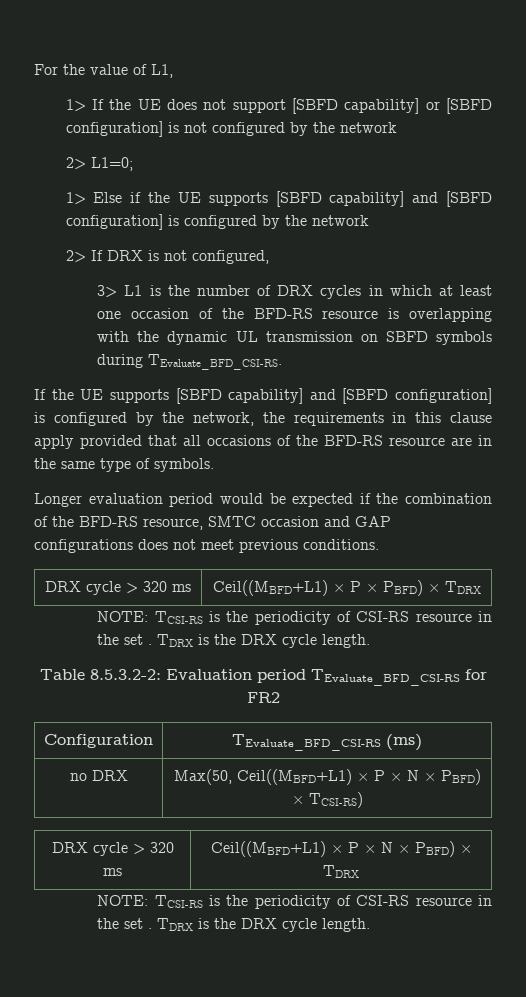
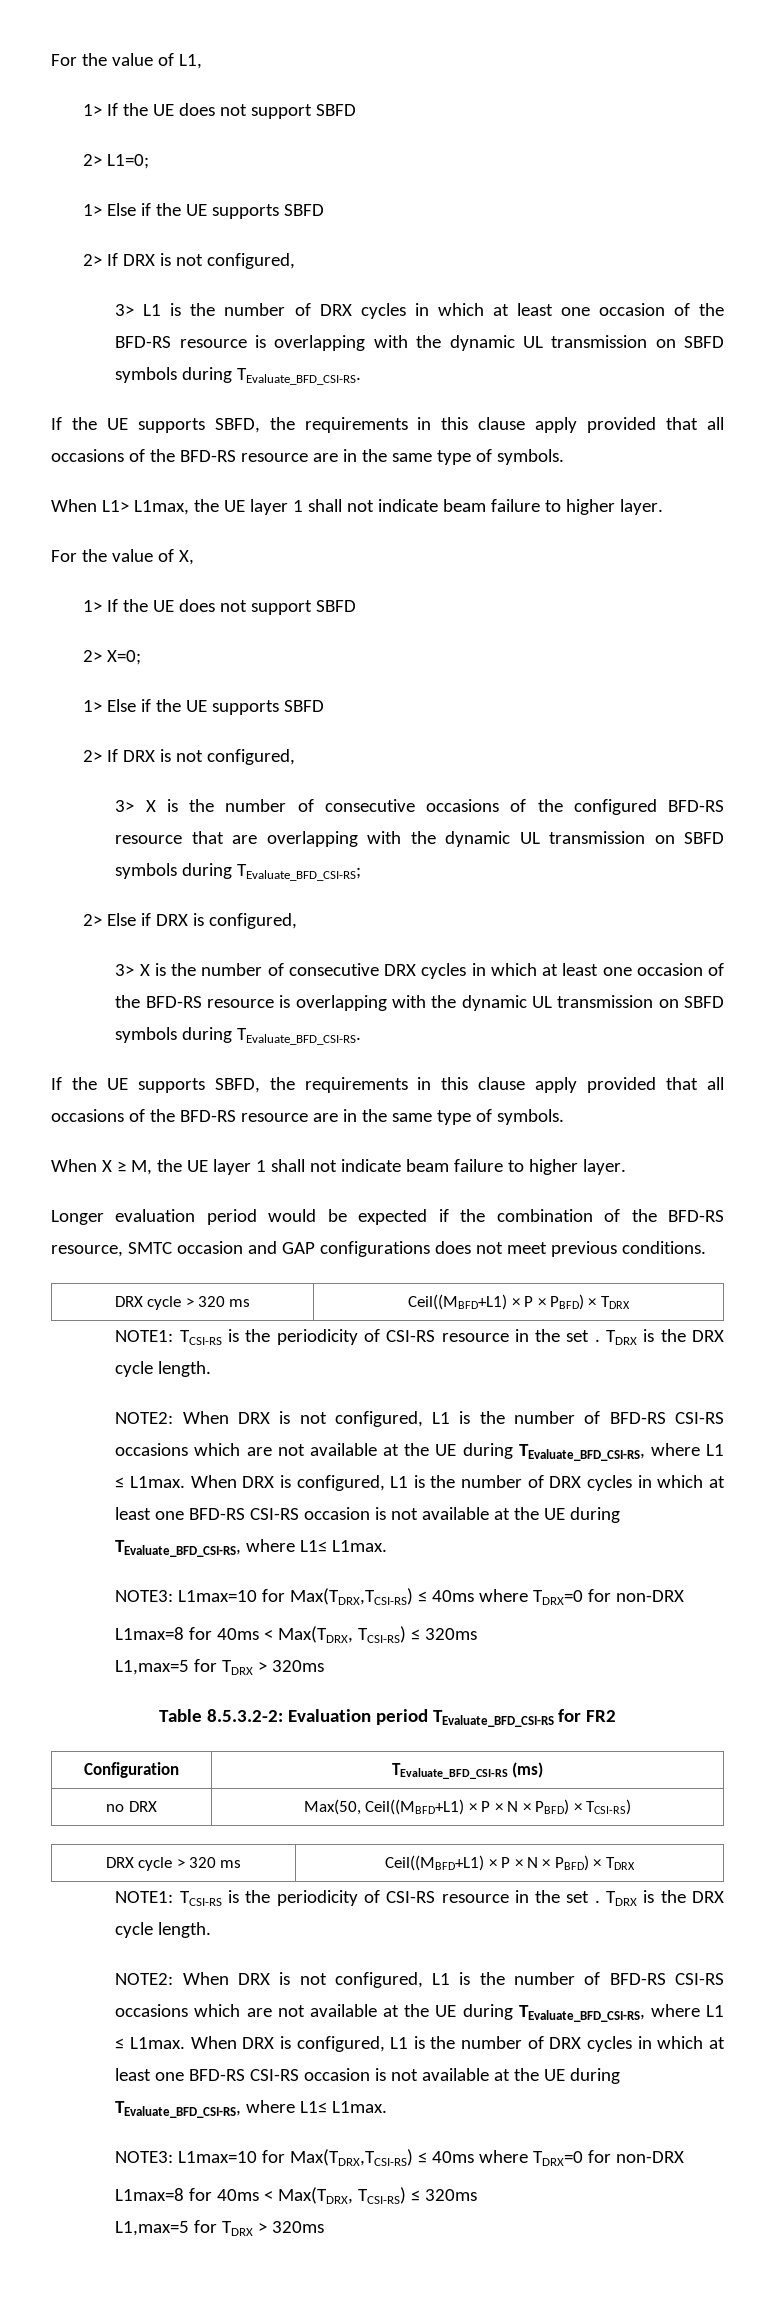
  For the value of L1,
- 1> If the UE does not support [SBFD capability] or [SBFD configuration] is not configured by the network
+ 1> If the UE does not support SBFD
  2> L1=0;
- 1> Else if the UE supports [SBFD capability] and [SBFD configuration] is configured by the network
+ 1> Else if the UE supports SBFD
  3> L1 is the number of DRX cycles in which at least one occasion of the BFD-RS resource is overlapping with the dynamic UL transmission on SBFD symbols during TEvaluate_BFD_CSI-RS.
- If the UE supports [SBFD capability] and [SBFD configuration] is configured by the network, the requirements in this clause apply provided that all occasions of the BFD-RS resource are in the same type of symbols.
+ If the UE supports SBFD, the requirements in this clause apply provided that all occasions of the BFD-RS resource are in the same type of symbols.
+ When L1> L1max, the UE layer 1 shall not indicate beam failure to higher layer.
+ For the value of X,
+ 1> If the UE does not support SBFD
+ 2> X=0;
+ 1> Else if the UE supports SBFD
+ 2> If DRX is not configured,
+ 3> X is the number of consecutive occasions of the configured BFD-RS resource that are overlapping with the dynamic UL transmission on SBFD symbols during TEvaluate_BFD_CSI-RS;
+ 2> Else if DRX is configured,
+ 3> X is the number of consecutive DRX cycles in which at least one occasion of the BFD-RS resource is overlapping with the dynamic UL transmission on SBFD symbols during TEvaluate_BFD_CSI-RS.
+ If the UE supports SBFD, the requirements in this clause apply provided that all occasions of the BFD-RS resource are in the same type of symbols.
+ When X ≥ M, the UE layer 1 shall not indicate beam failure to higher layer.
  DRX cycle > 320 ms | Ceil((MBFD+L1) × P × PBFD) × TDRX
- NOTE: TCSI-RS is the periodicity of CSI-RS resource in the set . TDRX is the DRX cycle length.
+ NOTE1: TCSI-RS is the periodicity of CSI-RS resource in the set . TDRX is the DRX cycle length.
+ NOTE2: When DRX is not configured, L1 is the number of BFD-RS CSI-RS occasions which are not available at the UE during TEvaluate_BFD_CSI-RS, where L1 ≤ L1max. When DRX is configured, L1 is the number of DRX cycles in which at least one BFD-RS CSI-RS occasion is not available at the UE during TEvaluate_BFD_CSI-RS, where L1≤ L1max.
+ NOTE3: L1max=10 for Max(TDRX,TCSI-RS) ≤ 40ms where TDRX=0 for non-DRX
+ L1max=8 for 40ms < Max(TDRX, TCSI-RS) ≤ 320ms
+ L1,max=5 for TDRX > 320ms
  DRX cycle > 320 ms | Ceil((MBFD+L1) × P × N × PBFD) × TDRX
- NOTE: TCSI-RS is the periodicity of CSI-RS resource in the set . TDRX is the DRX cycle length.
+ NOTE1: TCSI-RS is the periodicity of CSI-RS resource in the set . TDRX is the DRX cycle length.
+ NOTE2: When DRX is not configured, L1 is the number of BFD-RS CSI-RS occasions which are not available at the UE during TEvaluate_BFD_CSI-RS, where L1 ≤ L1max. When DRX is configured, L1 is the number of DRX cycles in which at least one BFD-RS CSI-RS occasion is not available at the UE during TEvaluate_BFD_CSI-RS, where L1≤ L1max.
+ NOTE3: L1max=10 for Max(TDRX,TCSI-RS) ≤ 40ms where TDRX=0 for non-DRX
+ L1max=8 for 40ms < Max(TDRX, TCSI-RS) ≤ 320ms
+ L1,max=5 for TDRX > 320ms

